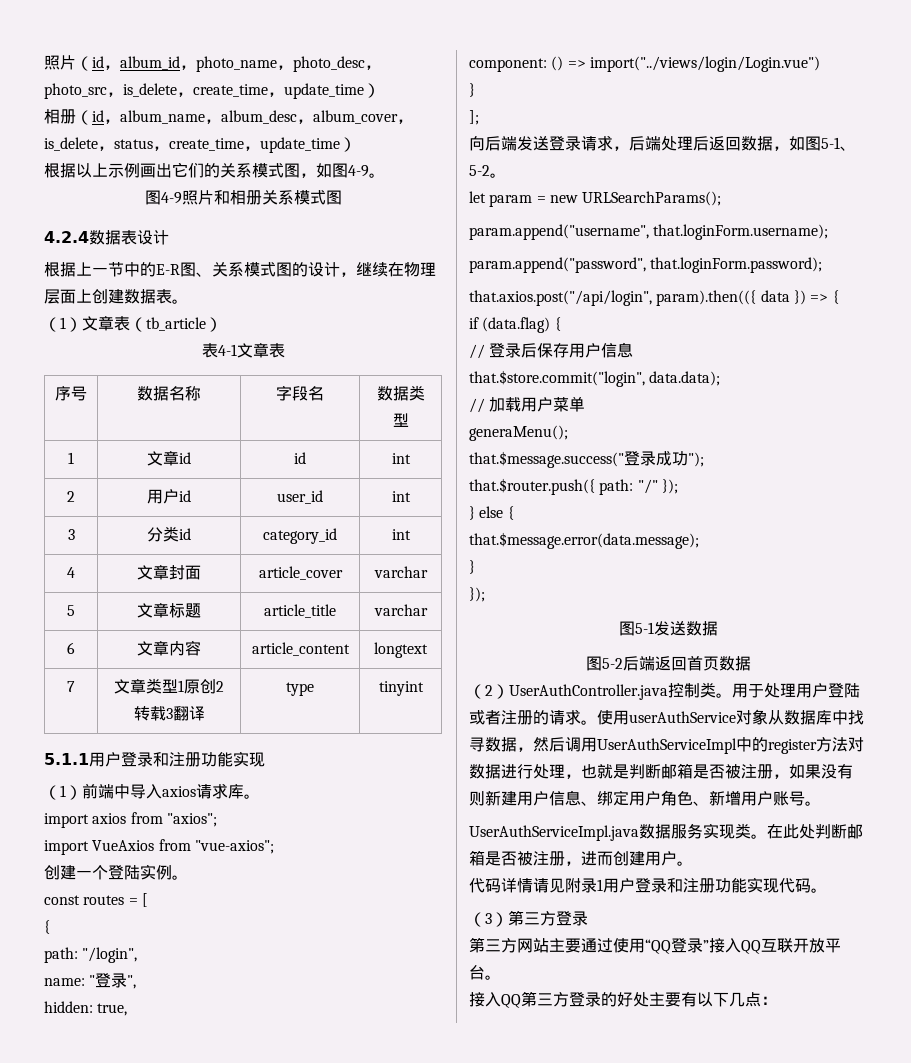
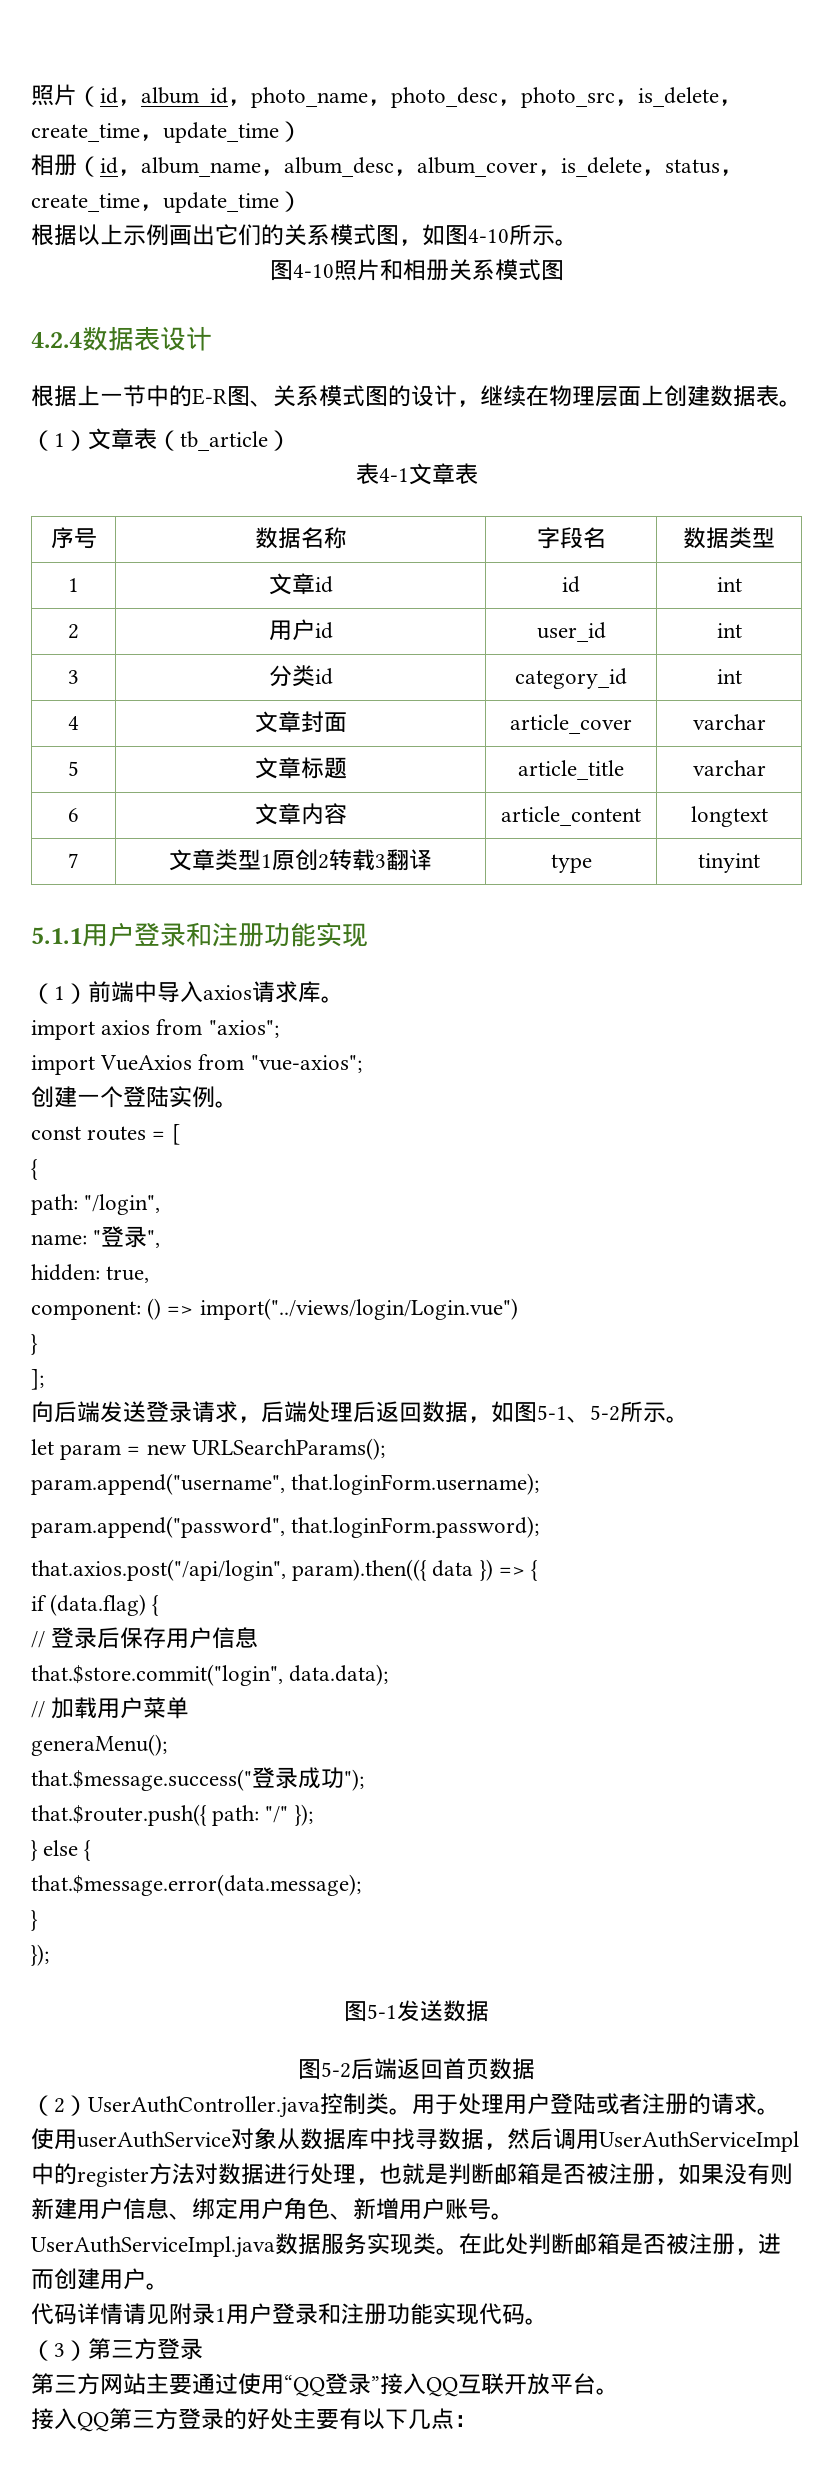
- 根据以上示例画出它们的关系模式图，如图4-9。
+ 根据以上示例画出它们的关系模式图，如图4-10所示。
- 图4-9照片和相册关系模式图
+ 图4-10照片和相册关系模式图
- 向后端发送登录请求，后端处理后返回数据，如图5-1、5-2。
+ 向后端发送登录请求，后端处理后返回数据，如图5-1、5-2所示。

